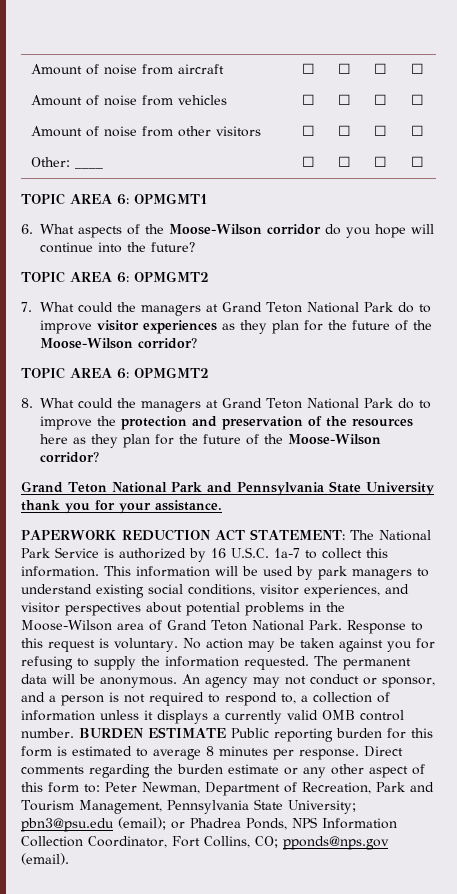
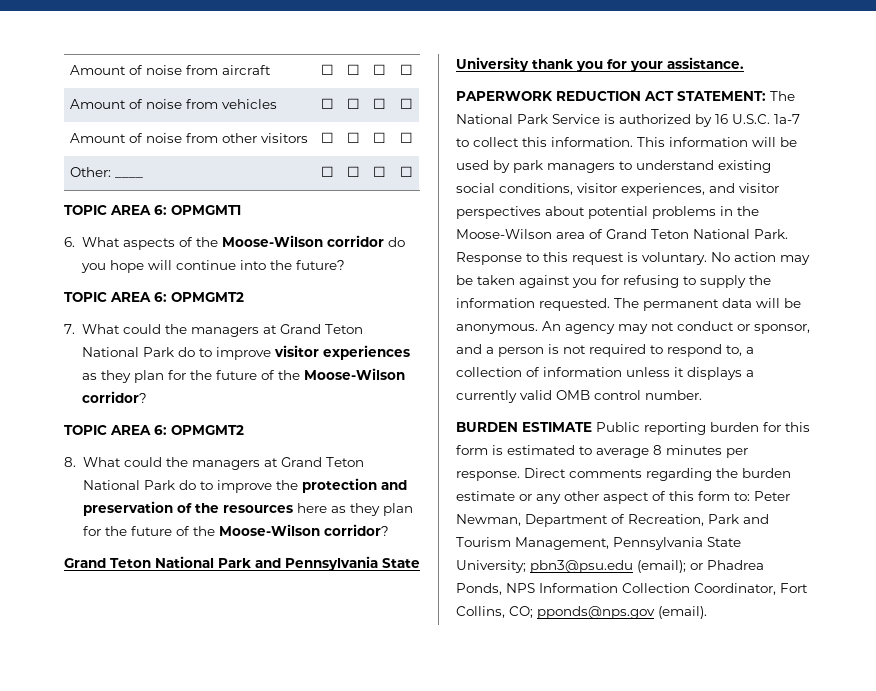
- An agency may not conduct or sponsor, and a person is not required to respond to, a collection of information unless it displays a currently valid OMB control number. BURDEN ESTIMATE Public reporting burden for this form is estimated to average 8 minutes per response.
+ An agency may not conduct or sponsor, and a person is not required to respond to, a collection of information unless it displays a currently valid OMB control number.
+ BURDEN ESTIMATE Public reporting burden for this form is estimated to average 8 minutes per response.

